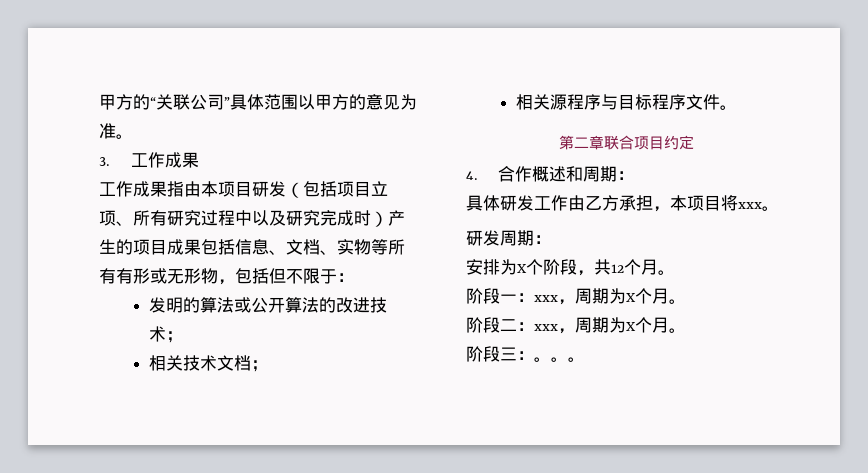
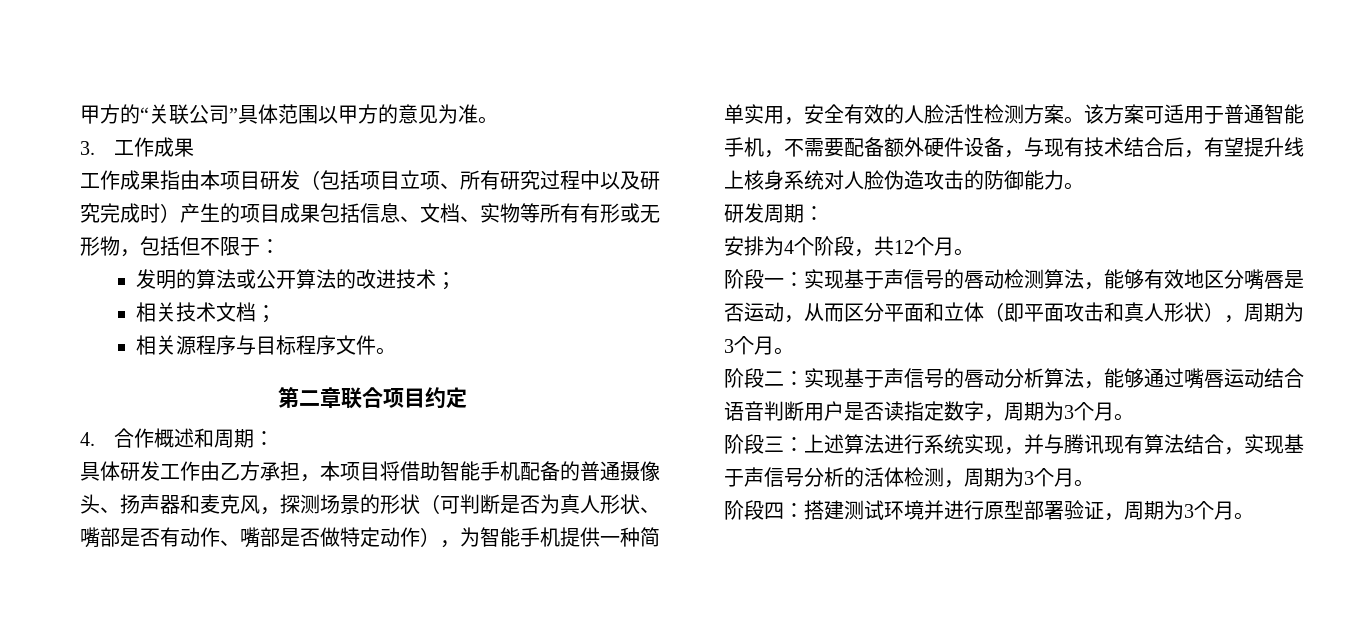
- 具体研发工作由乙方承担，本项目将xxx。
+ 具体研发工作由乙方承担，本项目将借助智能手机配备的普通摄像头、扬声器和麦克风，探测场景的形状（可判断是否为真人形状、嘴部是否有动作、嘴部是否做特定动作），为智能手机提供一种简单实用，安全有效的人脸活性检测方案。该方案可适用于普通智能手机，不需要配备额外硬件设备，与现有技术结合后，有望提升线上核身系统对人脸伪造攻击的防御能力。
- 安排为X个阶段，共12个月。
+ 安排为4个阶段，共12个月。
- 阶段一：xxx，周期为X个月。
+ 阶段一：实现基于声信号的唇动检测算法，能够有效地区分嘴唇是否运动，从而区分平面和立体（即平面攻击和真人形状），周期为3个月。
- 阶段二：xxx，周期为X个月。
+ 阶段二：实现基于声信号的唇动分析算法，能够通过嘴唇运动结合语音判断用户是否读指定数字，周期为3个月。
- 阶段三：。。。
+ 阶段三：上述算法进行系统实现，并与腾讯现有算法结合，实现基于声信号分析的活体检测，周期为3个月。
+ 阶段四：搭建测试环境并进行原型部署验证，周期为3个月。

